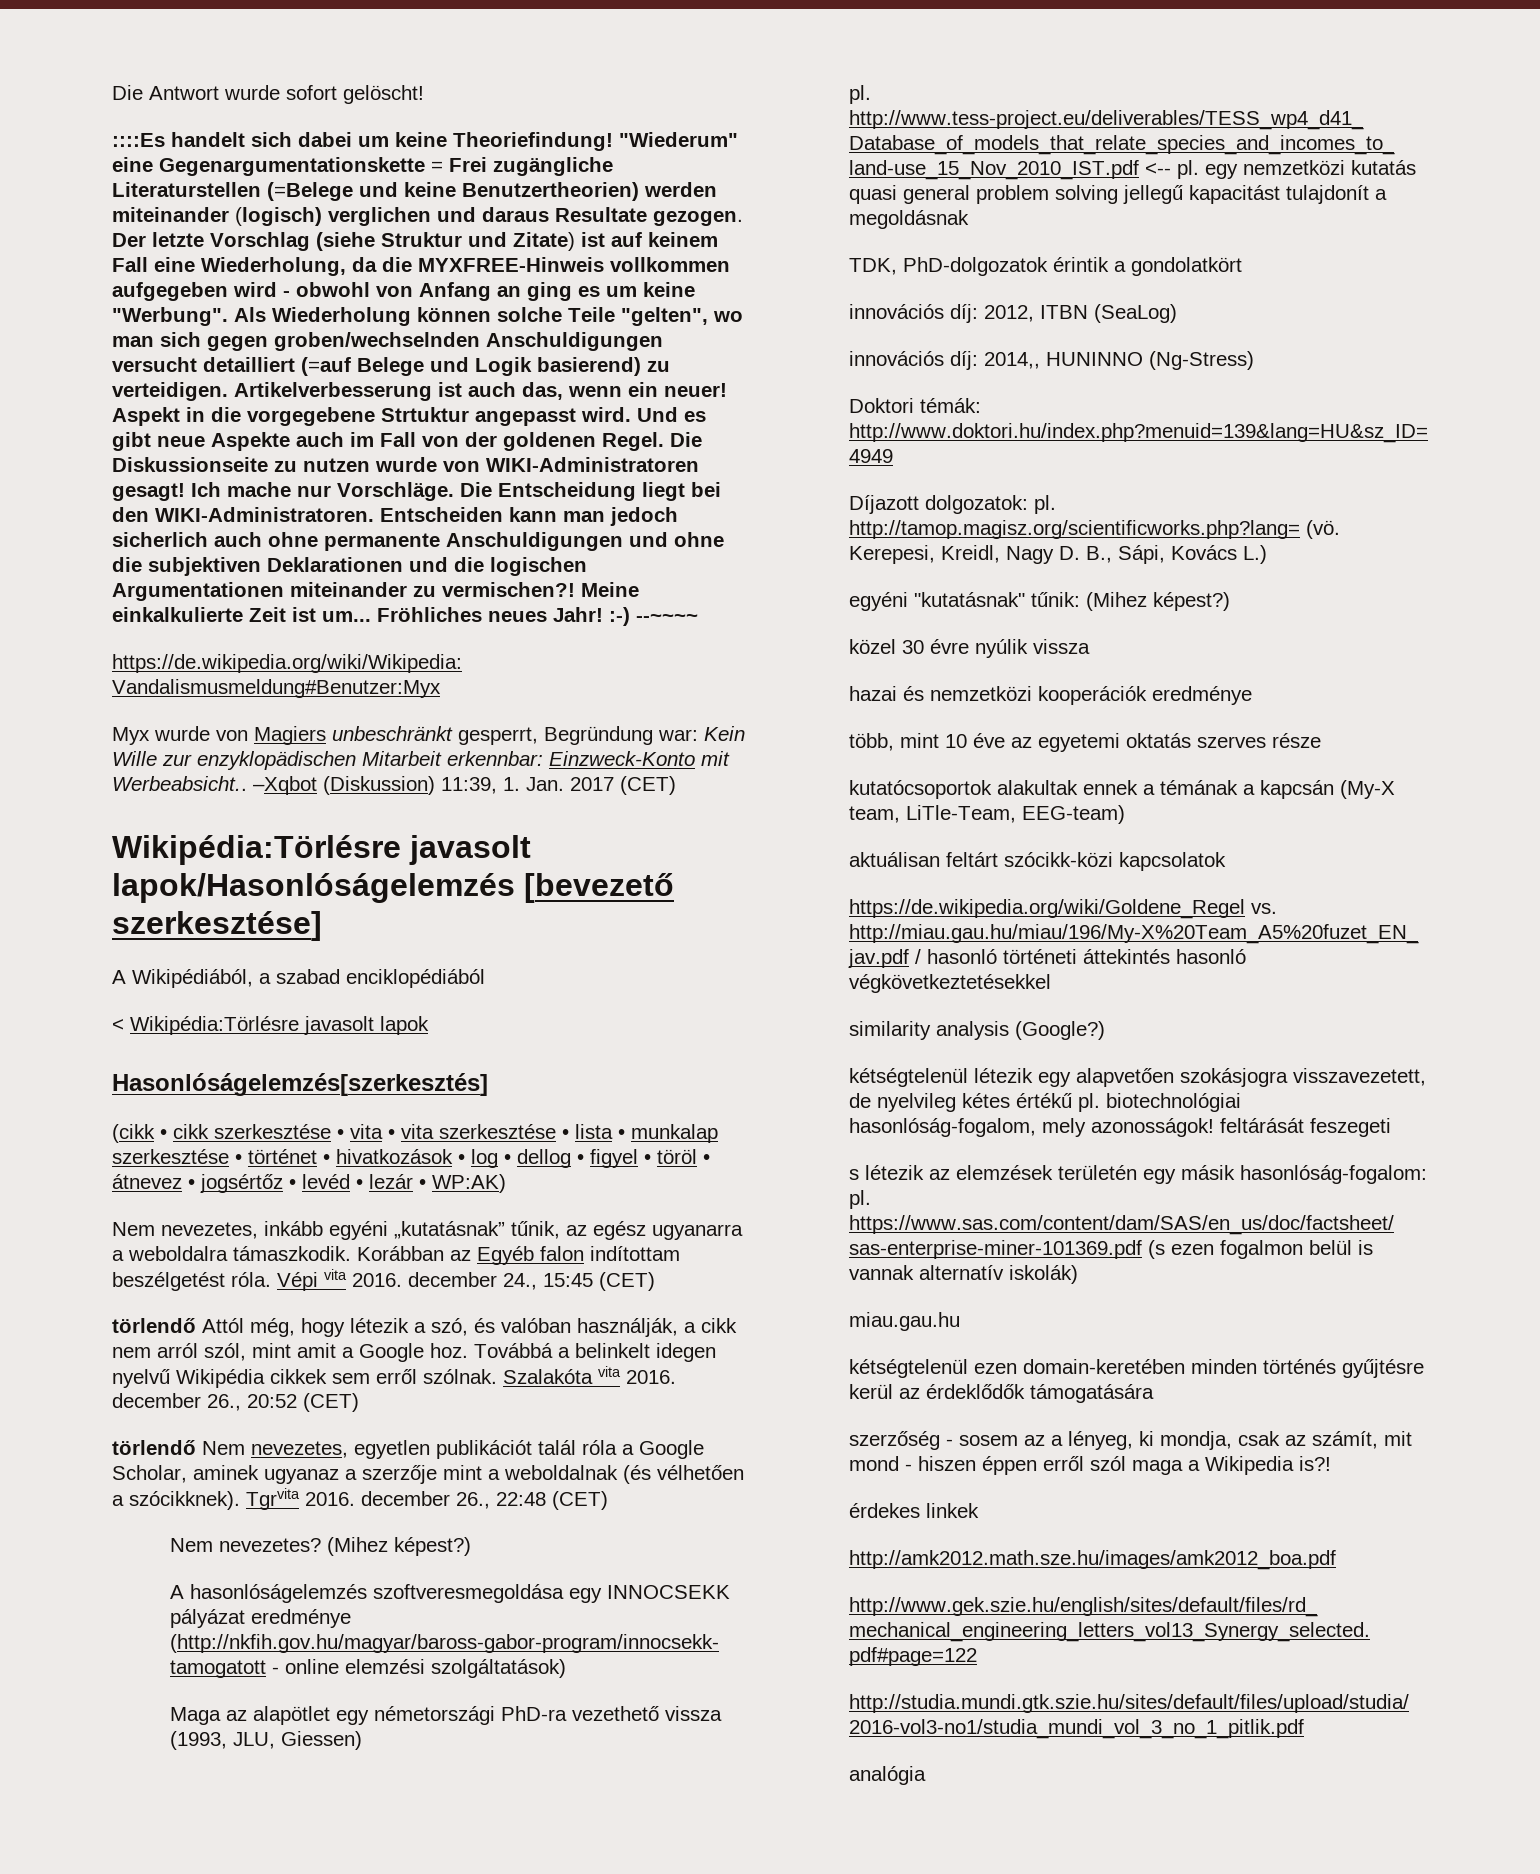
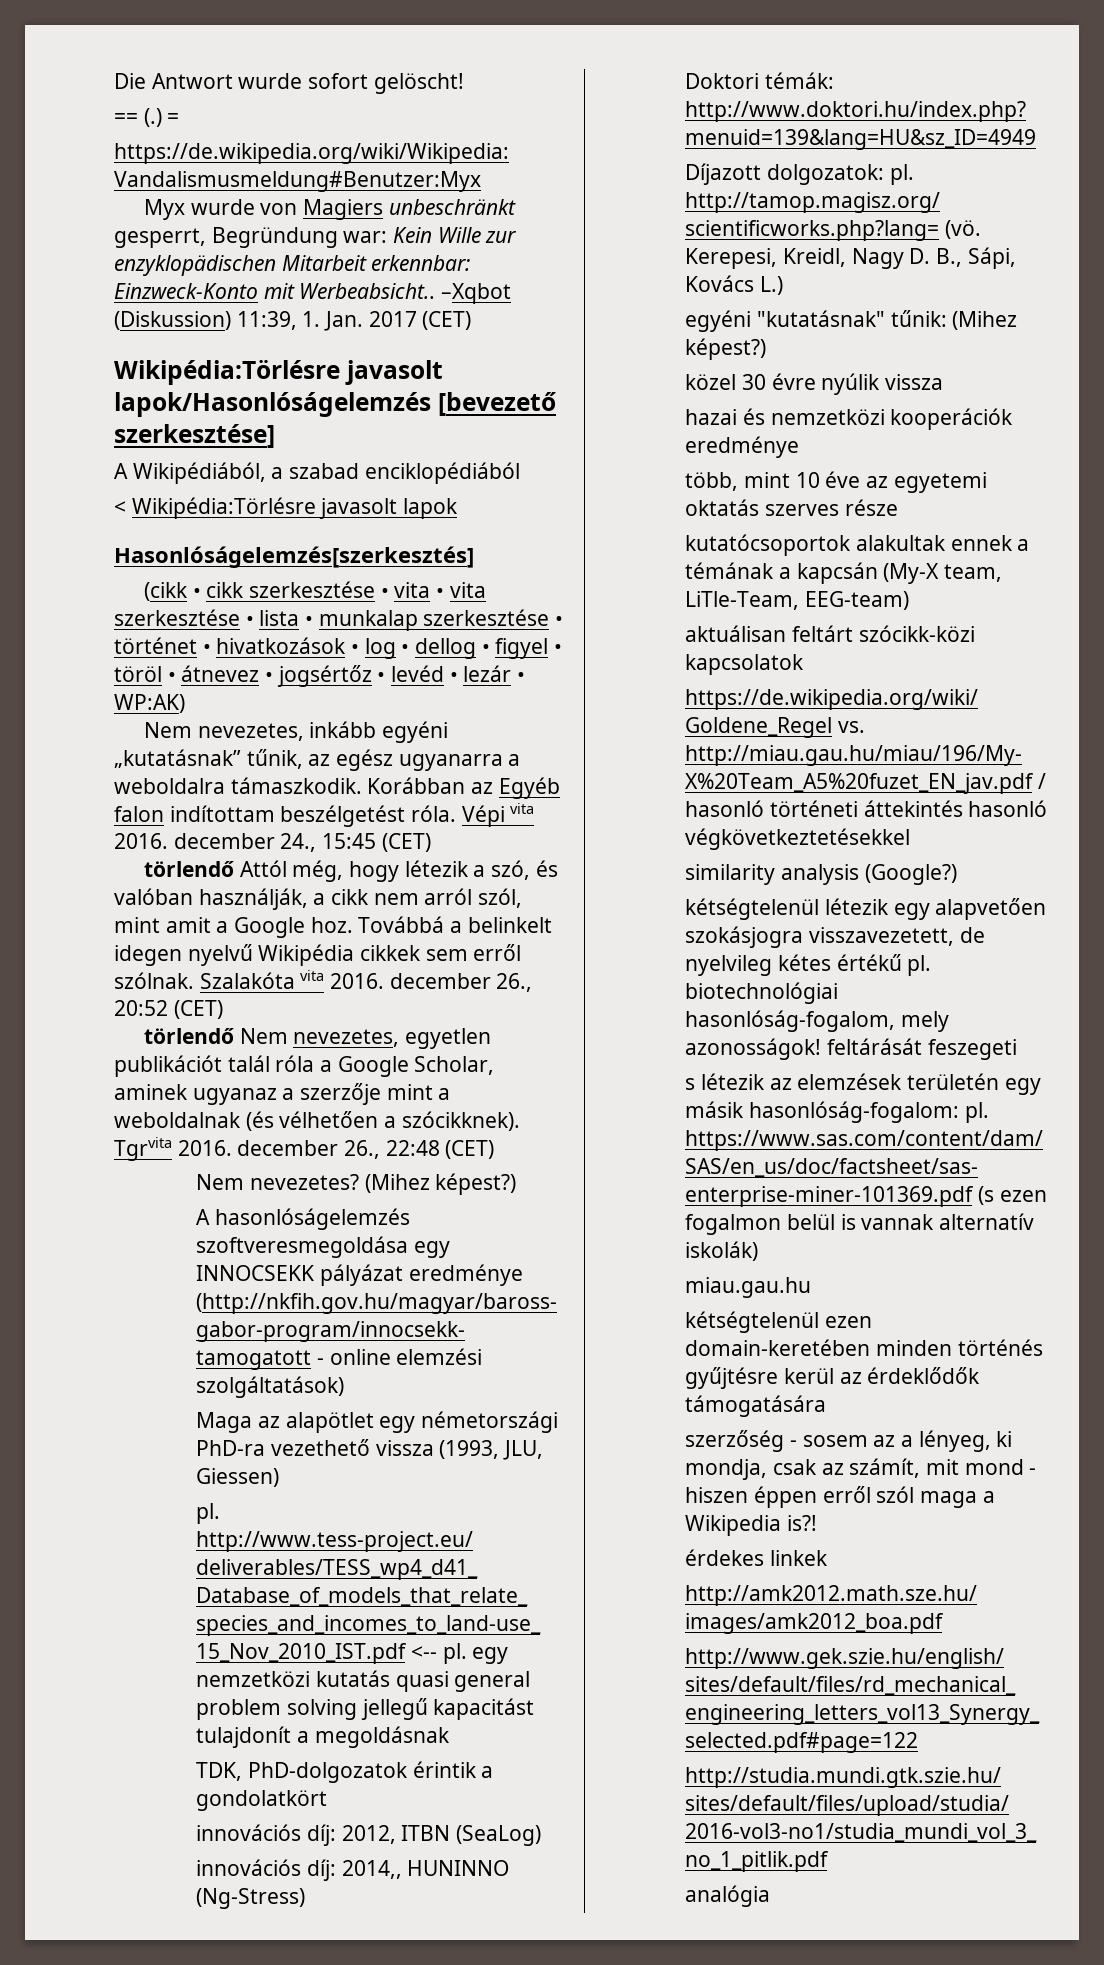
- ::::Es handelt sich dabei um keine Theoriefindung! "Wiederum" eine Gegenargumentationskette = Frei zugängliche Literaturstellen (=Belege und keine Benutzertheorien) werden miteinander (logisch) verglichen und daraus Resultate gezogen. Der letzte Vorschlag (siehe Struktur und Zitate) ist auf keinem Fall eine Wiederholung, da die MYXFREE-Hinweis vollkommen aufgegeben wird - obwohl von Anfang an ging es um keine "Werbung". Als Wiederholung können solche Teile "gelten", wo man sich gegen groben/wechselnden Anschuldigungen versucht detailliert (=auf Belege und Logik basierend) zu verteidigen. Artikelverbesserung ist auch das, wenn ein neuer! Aspekt in die vorgegebene Strtuktur angepasst wird. Und es gibt neue Aspekte auch im Fall von der goldenen Regel. Die Diskussionseite zu nutzen wurde von WIKI-Administratoren gesagt! Ich mache nur Vorschläge. Die Entscheidung liegt bei den WIKI-Administratoren. Entscheiden kann man jedoch sicherlich auch ohne permanente Anschuldigungen und ohne die subjektiven Deklarationen und die logischen Argumentationen miteinander zu vermischen?! Meine einkalkulierte Zeit ist um... Fröhliches neues Jahr! :-) --~~~~
+ == (.) =

